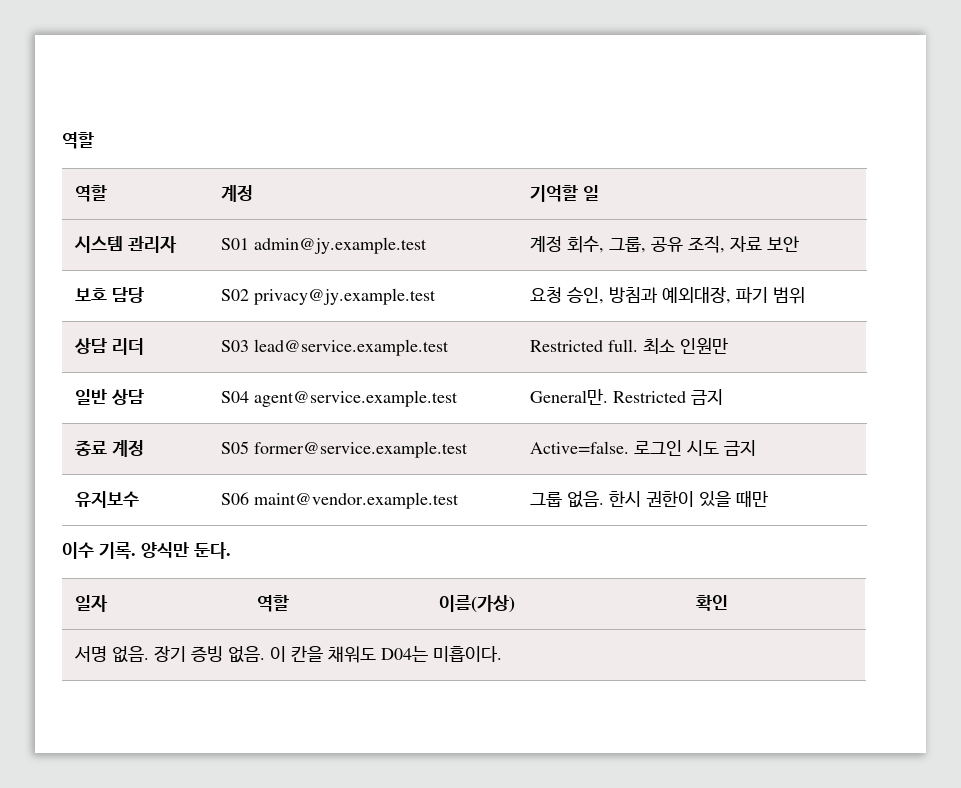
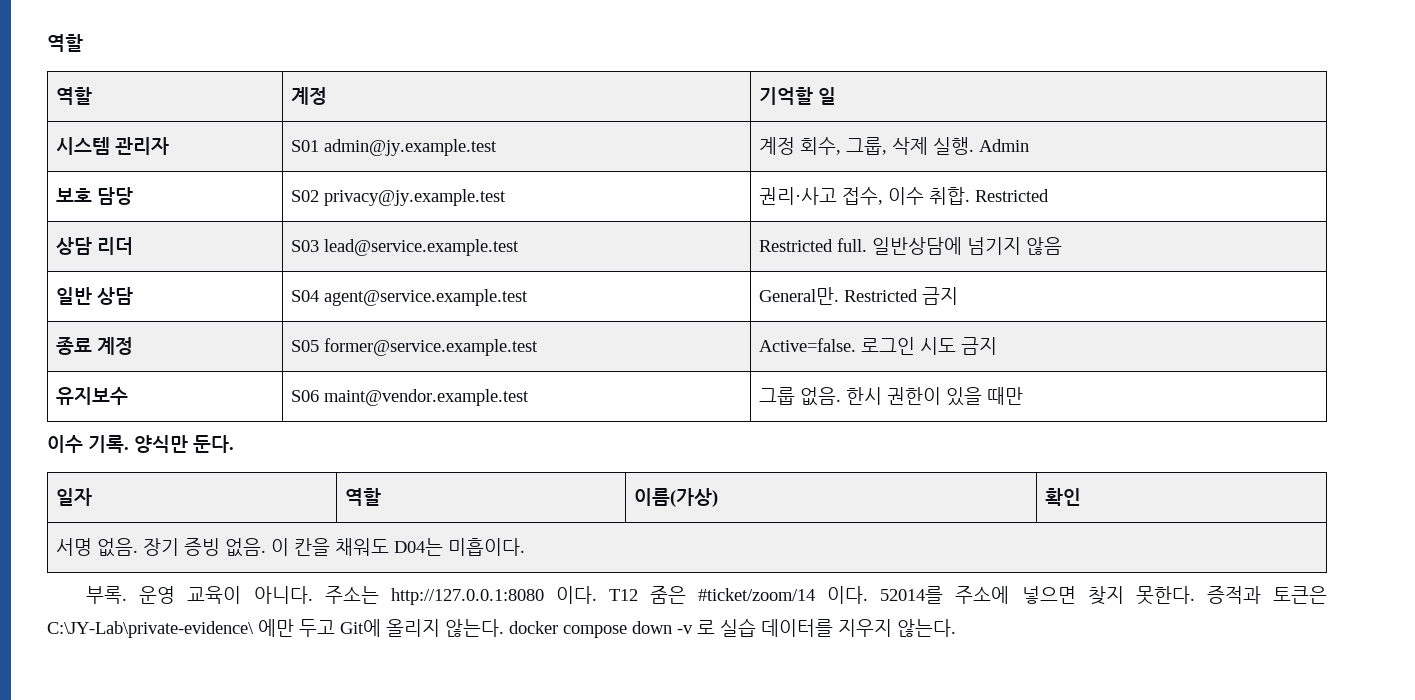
- 시스템 관리자 | S01 admin@jy.example.test | 계정 회수, 그룹, 공유 조직, 자료 보안
+ 시스템 관리자 | S01 admin@jy.example.test | 계정 회수, 그룹, 삭제 실행. Admin
- 보호 담당 | S02 privacy@jy.example.test | 요청 승인, 방침과 예외대장, 파기 범위
+ 보호 담당 | S02 privacy@jy.example.test | 권리·사고 접수, 이수 취합. Restricted
- 상담 리더 | S03 lead@service.example.test | Restricted full. 최소 인원만
+ 상담 리더 | S03 lead@service.example.test | Restricted full. 일반상담에 넘기지 않음
+ 부록. 운영 교육이 아니다. 주소는 http://127.0.0.1:8080 이다. T12 줌은 #ticket/zoom/14 이다. 52014를 주소에 넣으면 찾지 못한다. 증적과 토큰은 C:\JY-Lab\private-evidence\ 에만 두고 Git에 올리지 않는다. docker compose down -v 로 실습 데이터를 지우지 않는다.

